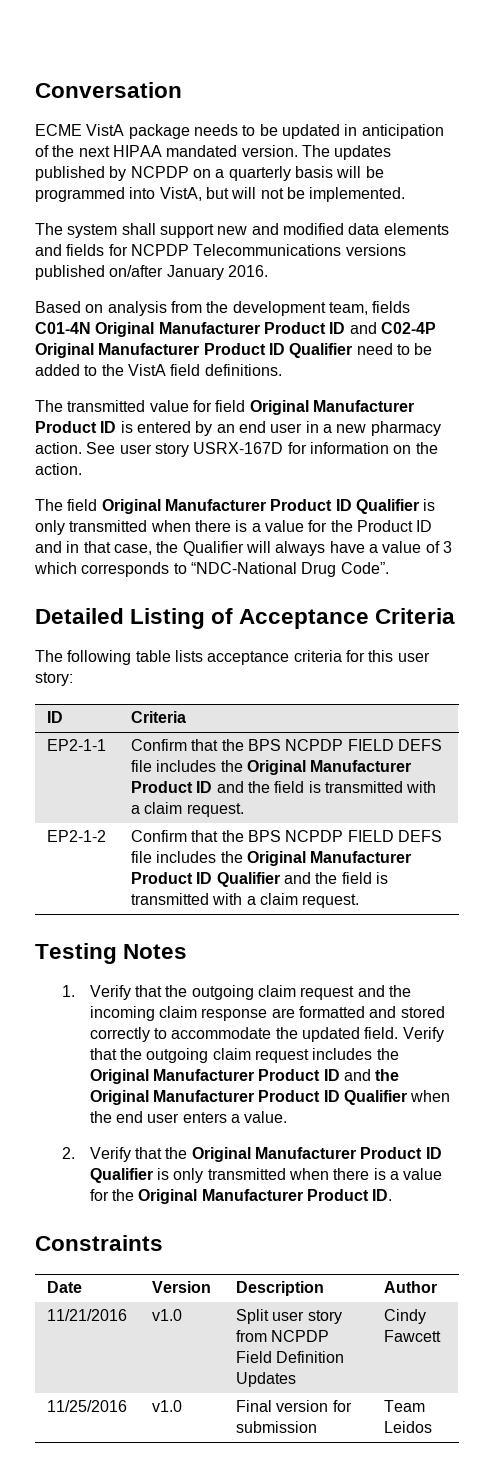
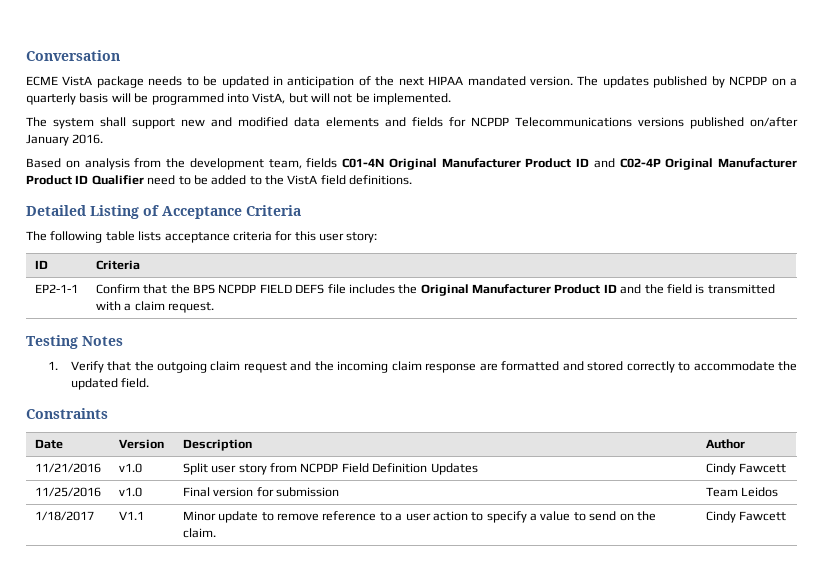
- The transmitted value for field Original Manufacturer Product ID is entered by an end user in a new pharmacy action. See user story USRX-167D for information on the action.
- The field Original Manufacturer Product ID Qualifier is only transmitted when there is a value for the Product ID and in that case, the Qualifier will always have a value of 3 which corresponds to “NDC-National Drug Code”.
- EP2-1-2 | Confirm that the BPS NCPDP FIELD DEFS file includes the Original Manufacturer Product ID Qualifier and the field is transmitted with a claim request.
- Verify that the outgoing claim request includes the Original Manufacturer Product ID and the Original Manufacturer Product ID Qualifier when the end user enters a value.
- 2. Verify that the Original Manufacturer Product ID Qualifier is only transmitted when there is a value for the Original Manufacturer Product ID.
+ 1/18/2017 | V1.1 | Minor update to remove reference to a user action to specify a value to send on the claim. | Cindy Fawcett

